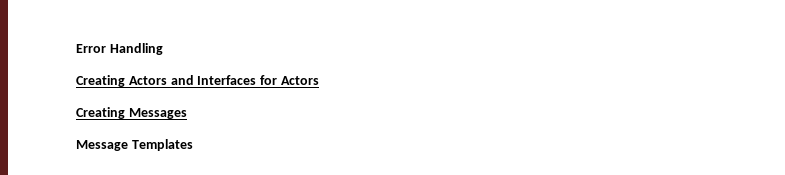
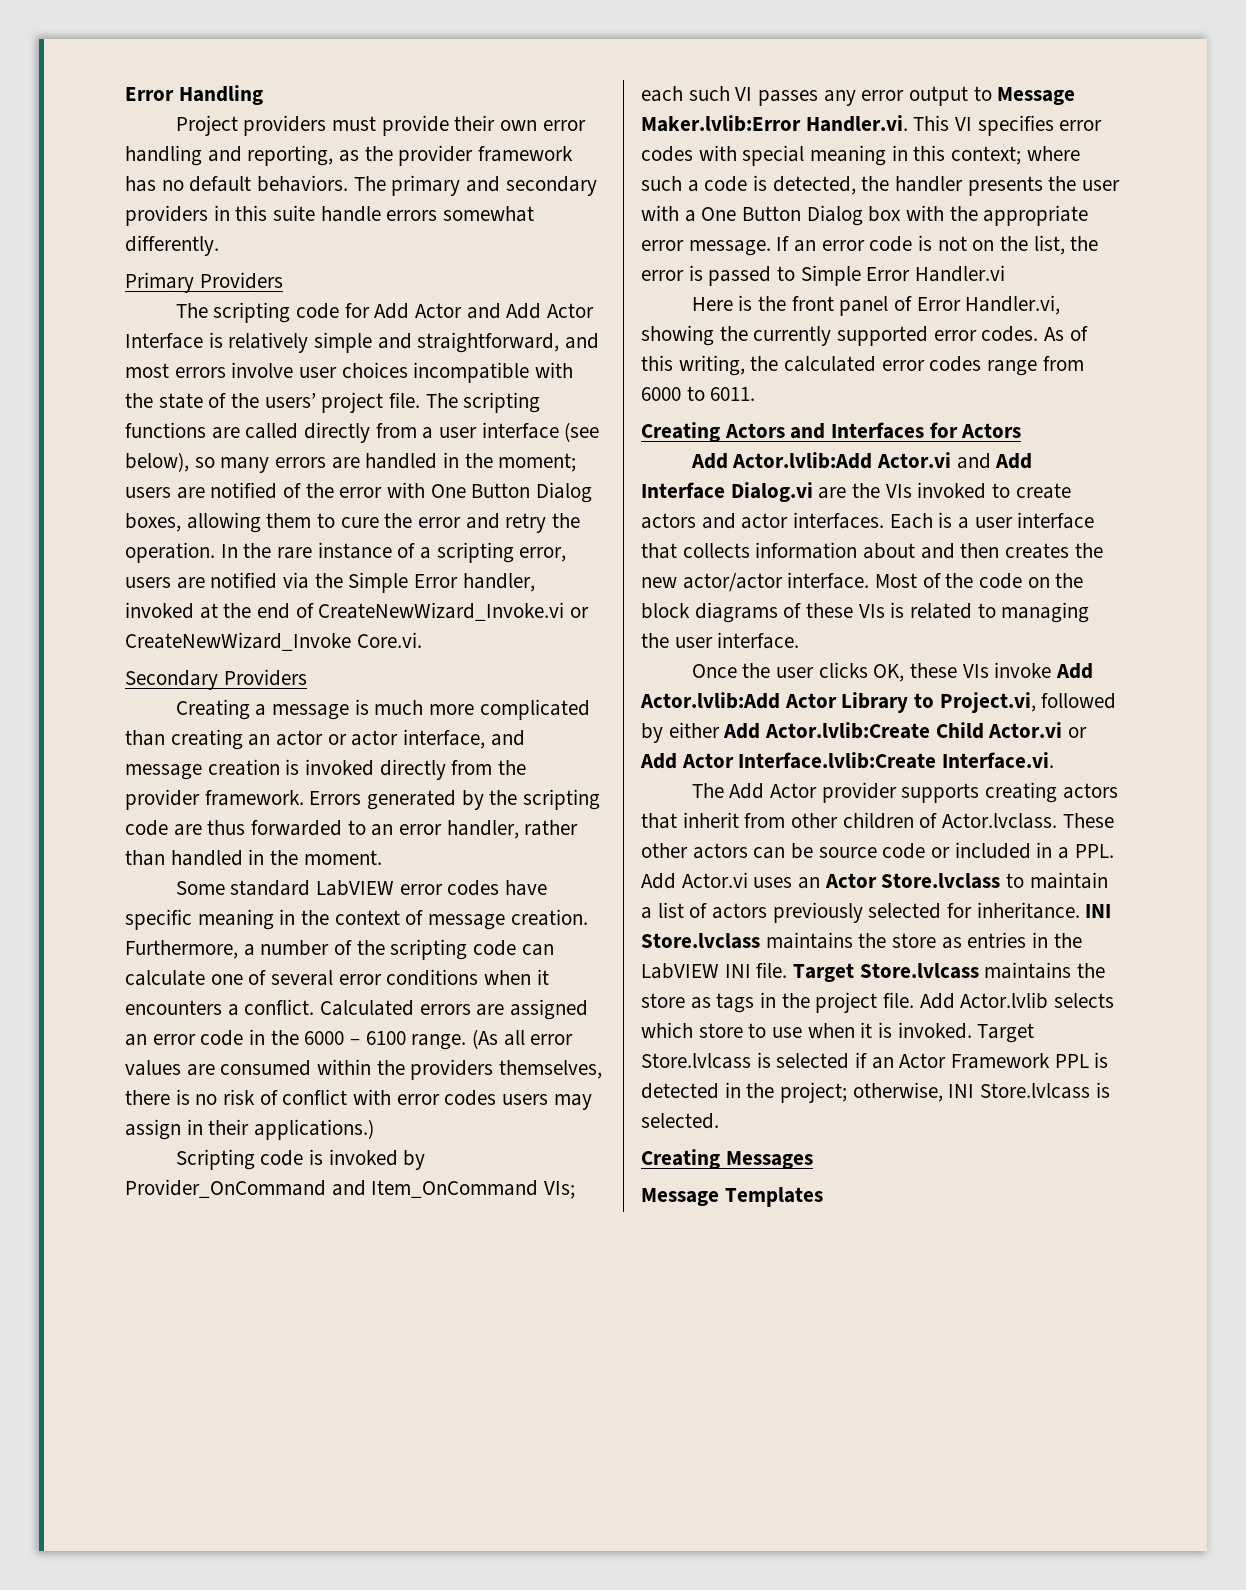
+ Project providers must provide their own error handling and reporting, as the provider framework has no default behaviors. The primary and secondary providers in this suite handle errors somewhat differently.
+ Primary Providers
+ The scripting code for Add Actor and Add Actor Interface is relatively simple and straightforward, and most errors involve user choices incompatible with the state of the users’ project file. The scripting functions are called directly from a user interface (see below), so many errors are handled in the moment; users are notified of the error with One Button Dialog boxes, allowing them to cure the error and retry the operation. In the rare instance of a scripting error, users are notified via the Simple Error handler, invoked at the end of CreateNewWizard_Invoke.vi or CreateNewWizard_Invoke Core.vi.
+ Secondary Providers
+ Creating a message is much more complicated than creating an actor or actor interface, and message creation is invoked directly from the provider framework. Errors generated by the scripting code are thus forwarded to an error handler, rather than handled in the moment.
+ Some standard LabVIEW error codes have specific meaning in the context of message creation. Furthermore, a number of the scripting code can calculate one of several error conditions when it encounters a conflict. Calculated errors are assigned an error code in the 6000 – 6100 range. (As all error values are consumed within the providers themselves, there is no risk of conflict with error codes users may assign in their applications.)
+ Scripting code is invoked by Provider_OnCommand and Item_OnCommand VIs; each such VI passes any error output to Message Maker.lvlib:Error Handler.vi. This VI specifies error codes with special meaning in this context; where such a code is detected, the handler presents the user with a One Button Dialog box with the appropriate error message. If an error code is not on the list, the error is passed to Simple Error Handler.vi
+ Here is the front panel of Error Handler.vi, showing the currently supported error codes. As of this writing, the calculated error codes range from 6000 to 6011.
+ Add Actor.lvlib:Add Actor.vi and Add Interface Dialog.vi are the VIs invoked to create actors and actor interfaces. Each is a user interface that collects information about and then creates the new actor/actor interface. Most of the code on the block diagrams of these VIs is related to managing the user interface.
+ Once the user clicks OK, these VIs invoke Add Actor.lvlib:Add Actor Library to Project.vi, followed by either Add Actor.lvlib:Create Child Actor.vi or Add Actor Interface.lvlib:Create Interface.vi.
+ The Add Actor provider supports creating actors that inherit from other children of Actor.lvclass. These other actors can be source code or included in a PPL. Add Actor.vi uses an Actor Store.lvclass to maintain a list of actors previously selected for inheritance. INI Store.lvclass maintains the store as entries in the LabVIEW INI file. Target Store.lvlcass maintains the store as tags in the project file. Add Actor.lvlib selects which store to use when it is invoked. Target Store.lvlcass is selected if an Actor Framework PPL is detected in the project; otherwise, INI Store.lvlcass is selected.

